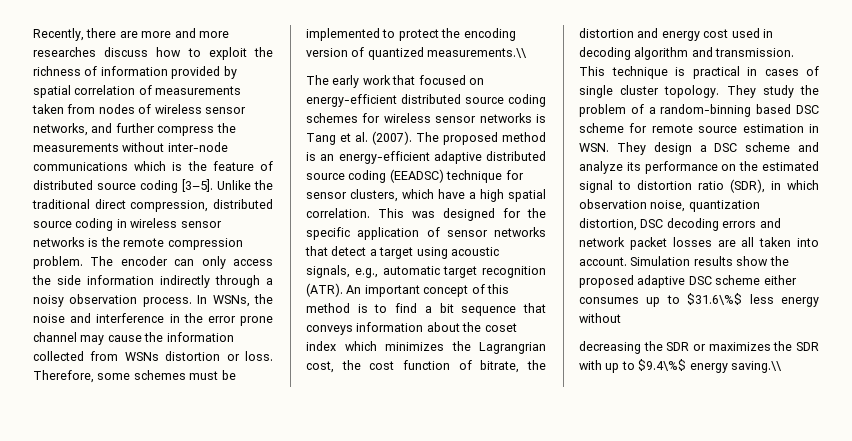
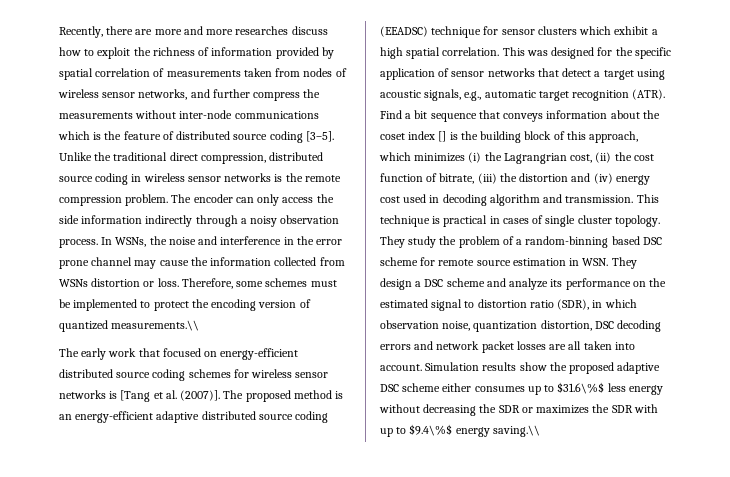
- The early work that focused on energy-efficient distributed source coding schemes for wireless sensor networks is Tang et al. (2007).
+ The early work that focused on energy-efficient distributed source coding schemes for wireless sensor networks is [Tang et al. (2007)].
- The proposed method is an energy-efficient adaptive distributed source coding (EEADSC) technique for sensor clusters, which have a high spatial correlation.
+ The proposed method is an energy-efficient adaptive distributed source coding (EEADSC) technique for sensor clusters which exhibit a high spatial correlation.
- An important concept of this method is to find a bit sequence that conveys information about the coset index which minimizes the Lagrangrian cost, the cost function of bitrate, the distortion and energy cost used in decoding algorithm and transmission.
+ Find a bit sequence that conveys information about the coset index [] is the building block of this approach, which minimizes (i) the Lagrangrian cost, (ii) the cost function of bitrate, (iii) the distortion and (iv) energy cost used in decoding algorithm and transmission.
- Simulation results show the proposed adaptive DSC scheme either consumes up to $31.6\%$ less energy without
- decreasing the SDR or maximizes the SDR with up to $9.4\%$ energy saving.\\
+ Simulation results show the proposed adaptive DSC scheme either consumes up to $31.6\%$ less energy without decreasing the SDR or maximizes the SDR with up to $9.4\%$ energy saving.\\

